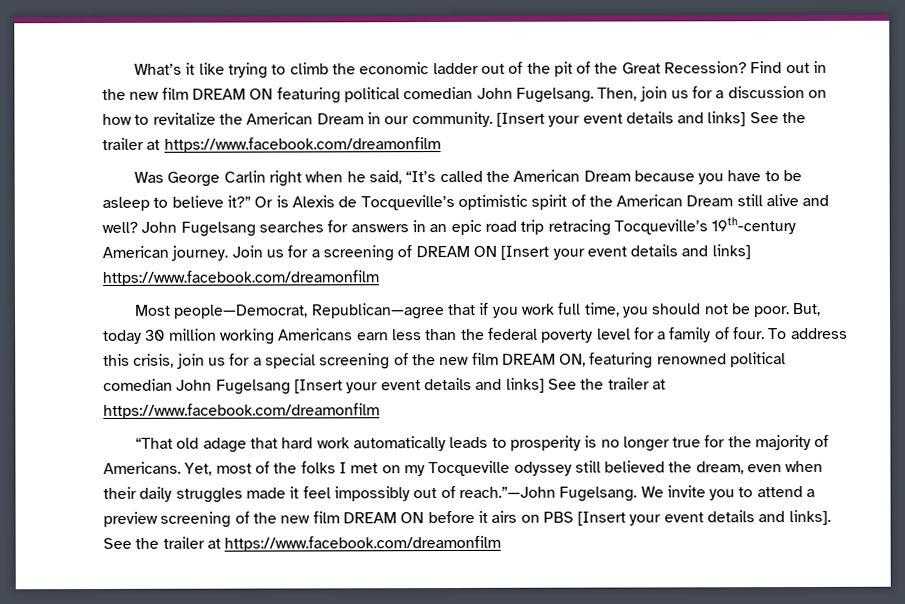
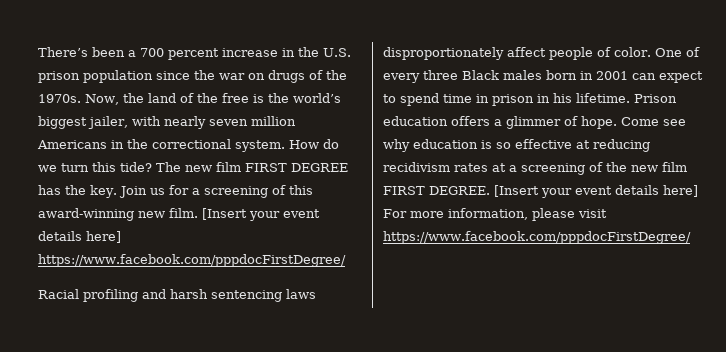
- What’s it like trying to climb the economic ladder out of the pit of the Great Recession? Find out in the new film DREAM ON featuring political comedian John Fugelsang. Then, join us for a discussion on how to revitalize the American Dream in our community. [Insert your event details and links] See the trailer at https://www.facebook.com/dreamonfilm
- Was George Carlin right when he said, “It’s called the American Dream because you have to be asleep to believe it?” Or is Alexis de Tocqueville’s optimistic spirit of the American Dream still alive and well? John Fugelsang searches for answers in an epic road trip retracing Tocqueville’s 19th-century American journey.
+ There’s been a 700 percent increase in the U.S. prison population since the war on drugs of the 1970s. Now, the land of the free is the world’s biggest jailer, with nearly seven million Americans in the correctional system. How do we turn this tide? The new film FIRST DEGREE has the key.
- Join us for a screening of DREAM ON [Insert your event details and links] https://www.facebook.com/dreamonfilm
- Most people—Democrat, Republican—agree that if you work full time, you should not be poor. But, today 30 million working Americans earn less than the federal poverty level for a family of four. To address this crisis, join us for a special screening of the new film DREAM ON, featuring renowned political comedian John Fugelsang [Insert your event details and links] See the trailer at https://www.facebook.com/dreamonfilm
- “That old adage that hard work automatically leads to prosperity is no longer true for the majority of Americans. Yet, most of the folks I met on my Tocqueville odyssey still believed the dream, even when their daily struggles made it feel impossibly out of reach.”—John Fugelsang. We invite you to attend a preview screening of the new film DREAM ON before it airs on PBS [Insert your event details and links]. See the trailer at https://www.facebook.com/dreamonfilm
+ Join us for a screening of this award-winning new film. [Insert your event details here] https://www.facebook.com/pppdocFirstDegree/
+ Racial profiling and harsh sentencing laws disproportionately affect people of color. One of every three Black males born in 2001 can expect to spend time in prison in his lifetime. Prison education offers a glimmer of hope. Come see why education is so effective at reducing recidivism rates at a screening of the new film FIRST DEGREE. [Insert your event details here] For more information, please visit https://www.facebook.com/pppdocFirstDegree/

